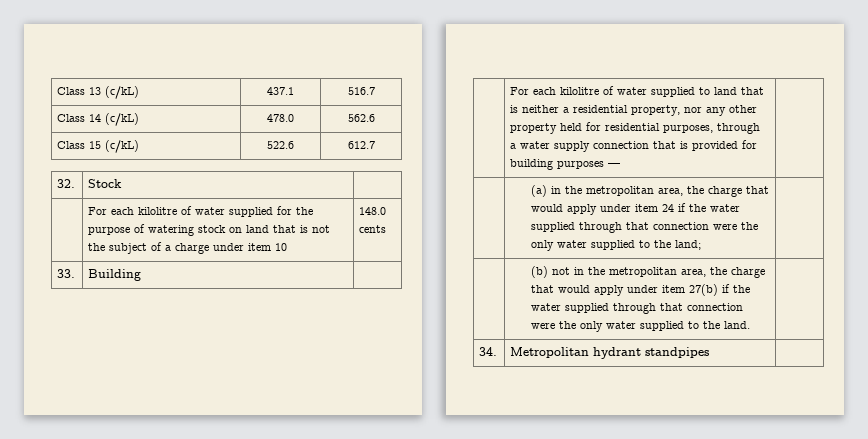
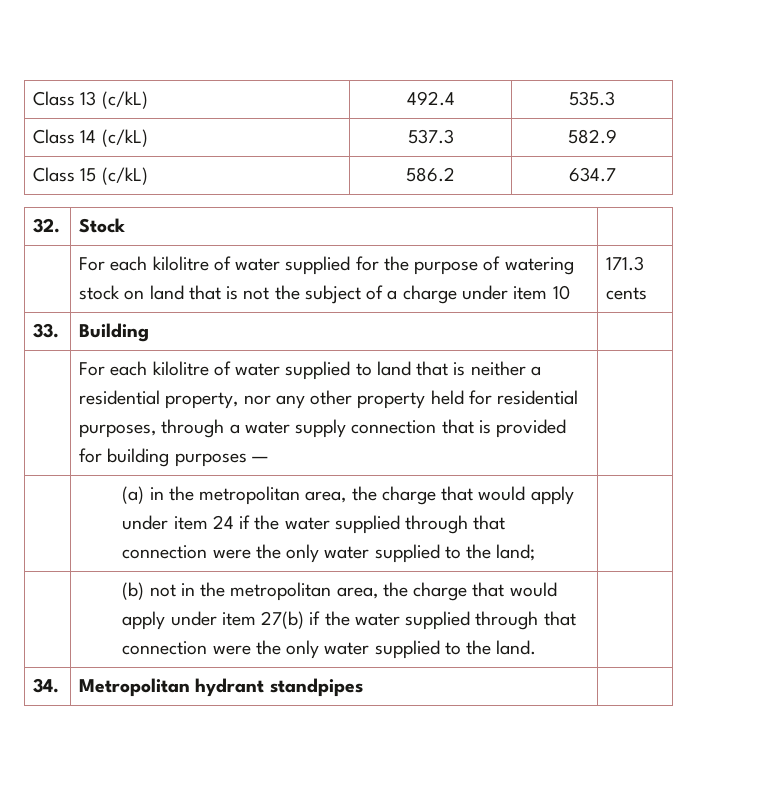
- Class 13 (c/kL) | 437.1 | 516.7
+ Class 13 (c/kL) | 492.4 | 535.3
- Class 14 (c/kL) | 478.0 | 562.6
+ Class 14 (c/kL) | 537.3 | 582.9
- Class 15 (c/kL) | 522.6 | 612.7
+ Class 15 (c/kL) | 586.2 | 634.7
- | For each kilolitre of water supplied for the purpose of watering stock on land that is not the subject of a charge under item 10 | 148.0 cents
+ | For each kilolitre of water supplied for the purpose of watering stock on land that is not the subject of a charge under item 10 | 171.3 cents

